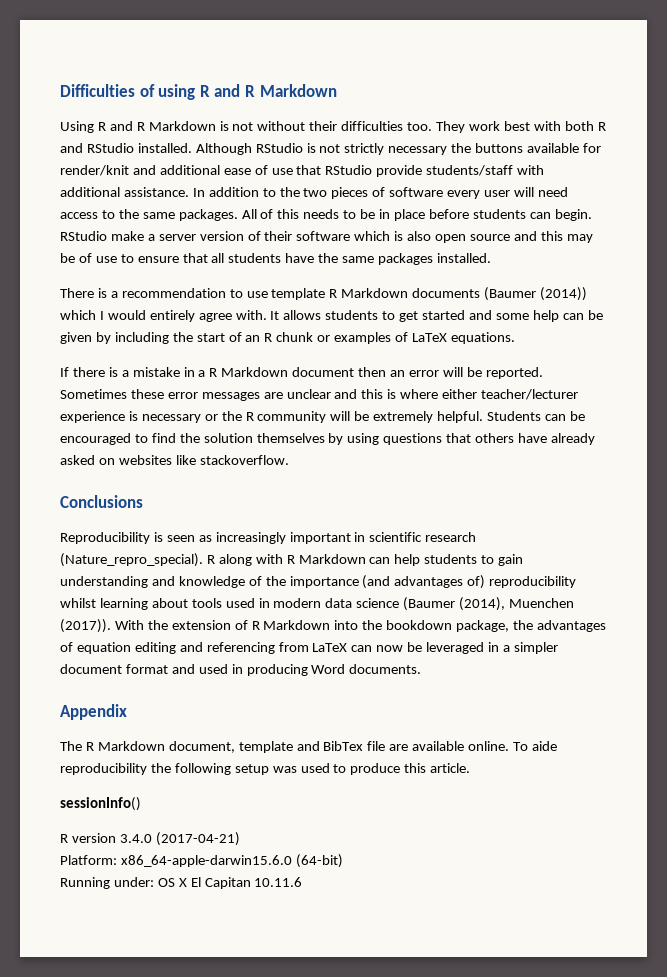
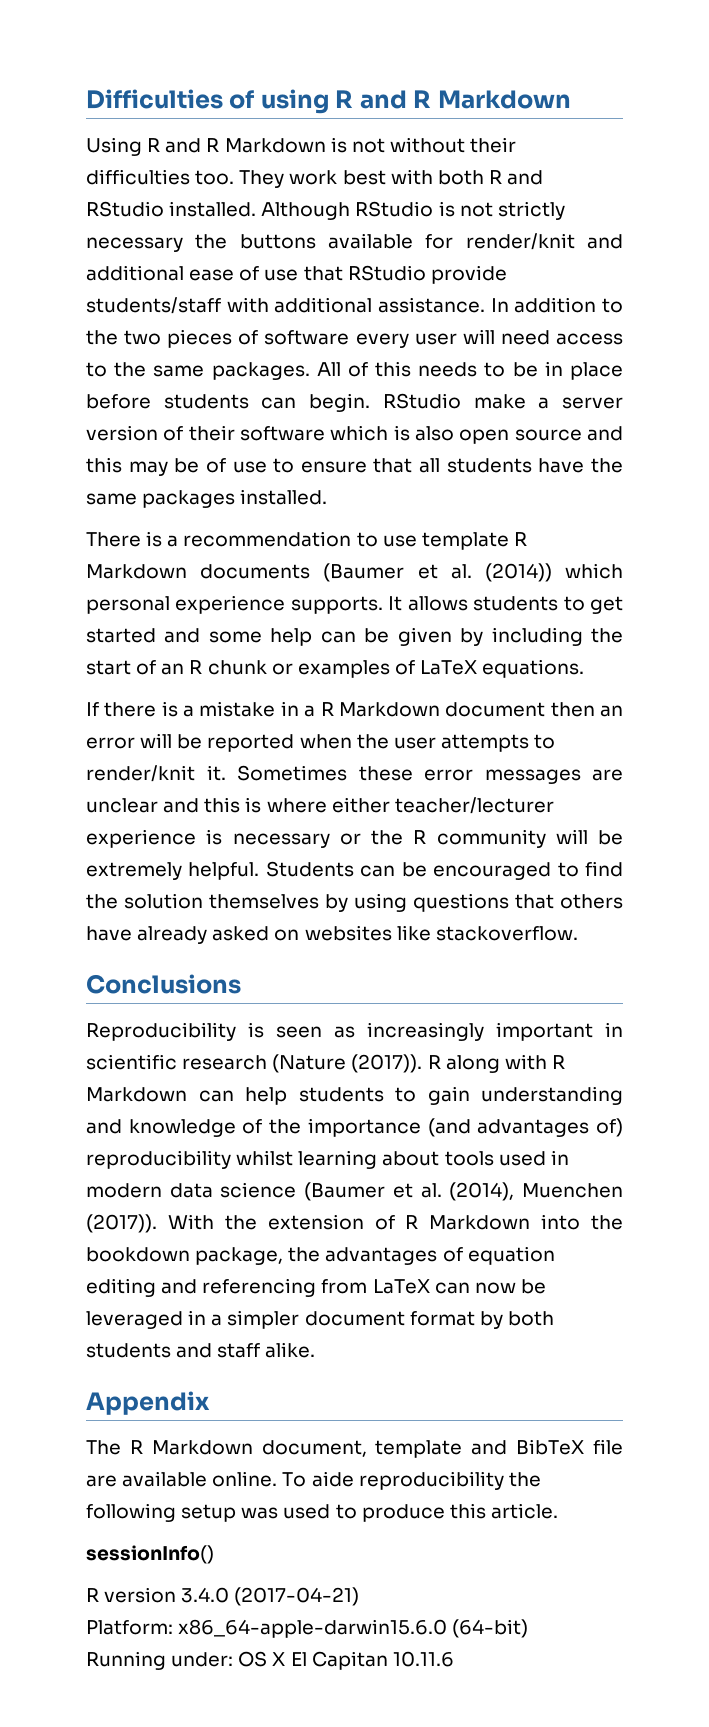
- There is a recommendation to use template R Markdown documents (Baumer (2014)) which I would entirely agree with.
+ There is a recommendation to use template R Markdown documents (Baumer et al. (2014)) which personal experience supports.
- If there is a mistake in a R Markdown document then an error will be reported.
+ If there is a mistake in a R Markdown document then an error will be reported when the user attempts to render/knit it.
- Reproducibility is seen as increasingly important in scientific research (Nature_repro_special).
+ Reproducibility is seen as increasingly important in scientific research (Nature (2017)).
- R along with R Markdown can help students to gain understanding and knowledge of the importance (and advantages of) reproducibility whilst learning about tools used in modern data science (Baumer (2014), Muenchen (2017)).
+ R along with R Markdown can help students to gain understanding and knowledge of the importance (and advantages of) reproducibility whilst learning about tools used in modern data science (Baumer et al. (2014), Muenchen (2017)).
- With the extension of R Markdown into the bookdown package, the advantages of equation editing and referencing from LaTeX can now be leveraged in a simpler document format and used in producing Word documents.
+ With the extension of R Markdown into the bookdown package, the advantages of equation editing and referencing from LaTeX can now be leveraged in a simpler document format by both students and staff alike.
- The R Markdown document, template and BibTex file are available online.
+ The R Markdown document, template and BibTeX file are available online.

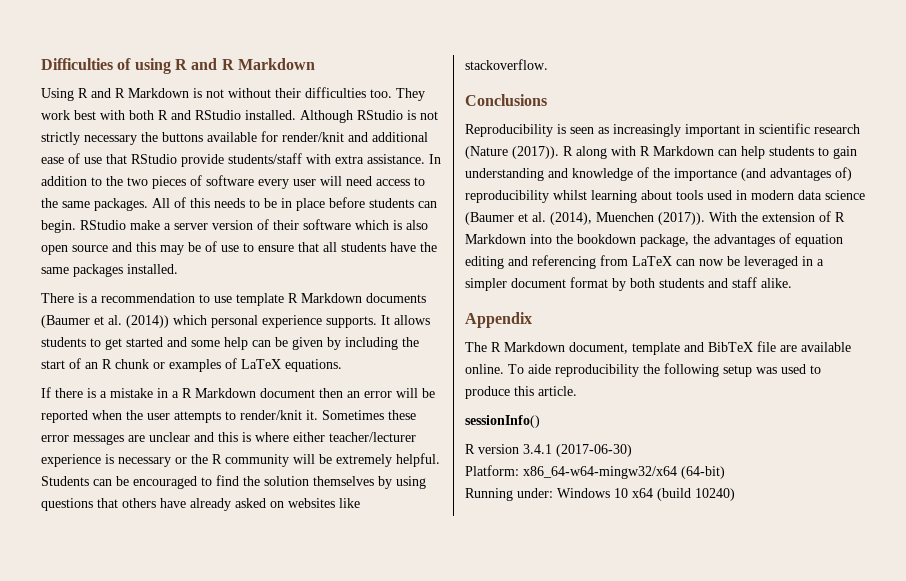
- Although RStudio is not strictly necessary the buttons available for render/knit and additional ease of use that RStudio provide students/staff with additional assistance.
+ Although RStudio is not strictly necessary the buttons available for render/knit and additional ease of use that RStudio provide students/staff with extra assistance.
- R version 3.4.0 (2017-04-21)
+ R version 3.4.1 (2017-06-30)
- Platform: x86_64-apple-darwin15.6.0 (64-bit)
+ Platform: x86_64-w64-mingw32/x64 (64-bit)
- Running under: OS X El Capitan 10.11.6
+ Running under: Windows 10 x64 (build 10240)

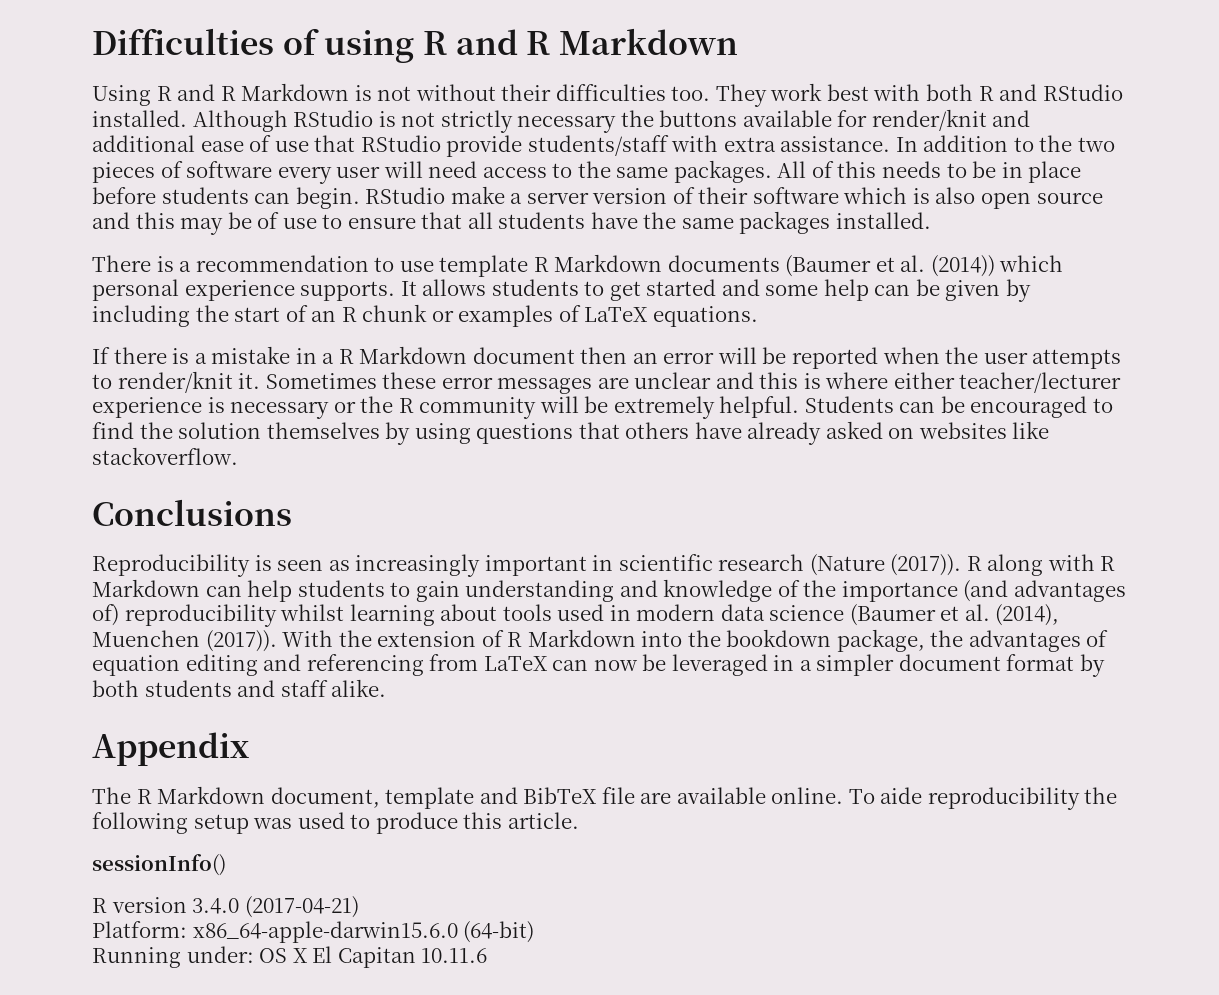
- R version 3.4.1 (2017-06-30)
+ R version 3.4.0 (2017-04-21)
- Platform: x86_64-w64-mingw32/x64 (64-bit)
+ Platform: x86_64-apple-darwin15.6.0 (64-bit)
- Running under: Windows 10 x64 (build 10240)
+ Running under: OS X El Capitan 10.11.6

